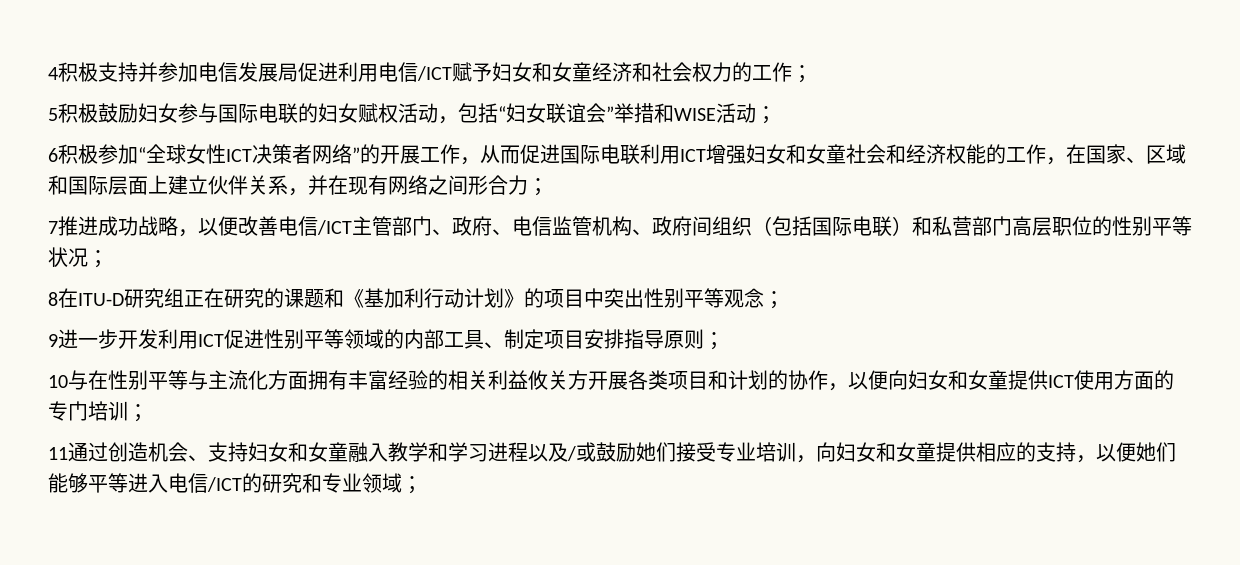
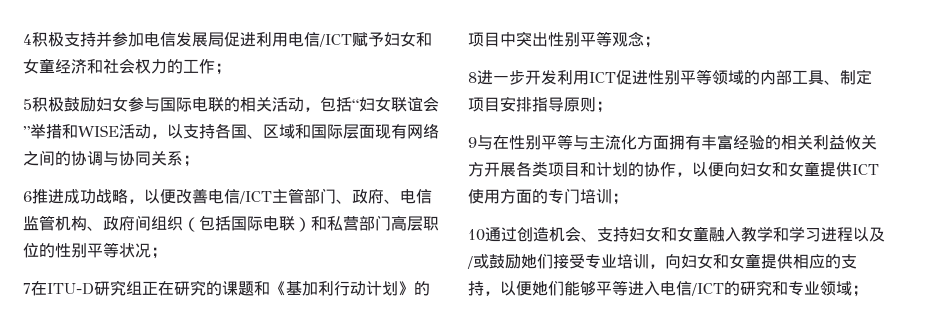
- 5积极鼓励妇女参与国际电联的妇女赋权活动，包括“妇女联谊会”举措和WISE活动；
- 6积极参加“全球女性ICT决策者网络”的开展工作，从而促进国际电联利用ICT增强妇女和女童社会和经济权能的工作，在国家、区域和国际层面上建立伙伴关系，并在现有网络之间形合力；
- 7推进成功战略，以便改善电信/ICT主管部门、政府、电信监管机构、政府间组织（包括国际电联）和私营部门高层职位的性别平等状况；
+ 5积极鼓励妇女参与国际电联的相关活动，包括“妇女联谊会”举措和WISE活动，以支持各国、区域和国际层面现有网络之间的协调与协同关系；
+ 6推进成功战略，以便改善电信/ICT主管部门、政府、电信监管机构、政府间组织（包括国际电联）和私营部门高层职位的性别平等状况；
- 8在ITU-D研究组正在研究的课题和《基加利行动计划》的项目中突出性别平等观念；
+ 7在ITU-D研究组正在研究的课题和《基加利行动计划》的项目中突出性别平等观念；
- 9进一步开发利用ICT促进性别平等领域的内部工具、制定项目安排指导原则；
+ 8进一步开发利用ICT促进性别平等领域的内部工具、制定项目安排指导原则；
- 10与在性别平等与主流化方面拥有丰富经验的相关利益攸关方开展各类项目和计划的协作，以便向妇女和女童提供ICT使用方面的专门培训；
+ 9与在性别平等与主流化方面拥有丰富经验的相关利益攸关方开展各类项目和计划的协作，以便向妇女和女童提供ICT使用方面的专门培训；
- 11通过创造机会、支持妇女和女童融入教学和学习进程以及/或鼓励她们接受专业培训，向妇女和女童提供相应的支持，以便她们能够平等进入电信/ICT的研究和专业领域；
+ 10通过创造机会、支持妇女和女童融入教学和学习进程以及/或鼓励她们接受专业培训，向妇女和女童提供相应的支持，以便她们能够平等进入电信/ICT的研究和专业领域；

